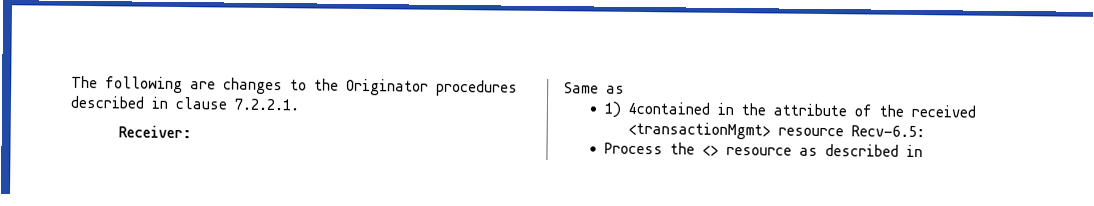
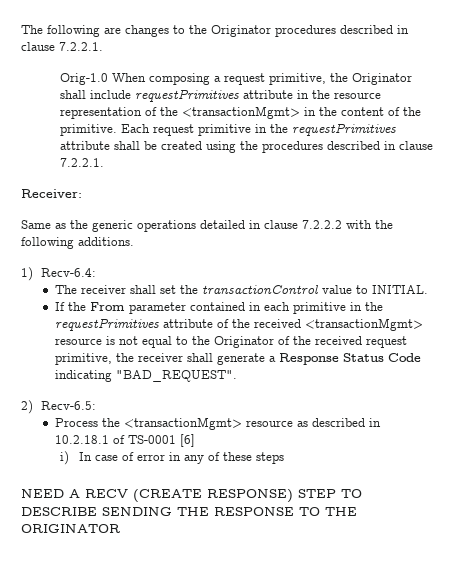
+ Orig-1.0 When composing a request primitive, the Originator shall include requestPrimitives attribute in the resource representation of the <transactionMgmt> in the content of the primitive. Each request primitive in the requestPrimitives attribute shall be created using the procedures described in clause 7.2.2.1.
  Receiver:
- Same as
- 1) 4contained in the attribute of the received <transactionMgmt> resource Recv-6.5:
+ Same as the generic operations detailed in clause 7.2.2.2 with the following additions.
+ 1) Recv-6.4:
+ The receiver shall set the transactionControl value to INITIAL.
+ If the From parameter contained in each primitive in the requestPrimitives attribute of the received <transactionMgmt> resource is not equal to the Originator of the received request primitive, the receiver shall generate a Response Status Code indicating "BAD_REQUEST".
+ 2) Recv-6.5:
- Process the <> resource as described in
+ Process the <transactionMgmt> resource as described in 10.2.18.1 of TS-0001 [6]
+ i) In case of error in any of these steps
+ NEED A RECV (CREATE RESPONSE) STEP TO DESCRIBE SENDING THE RESPONSE TO THE ORIGINATOR

